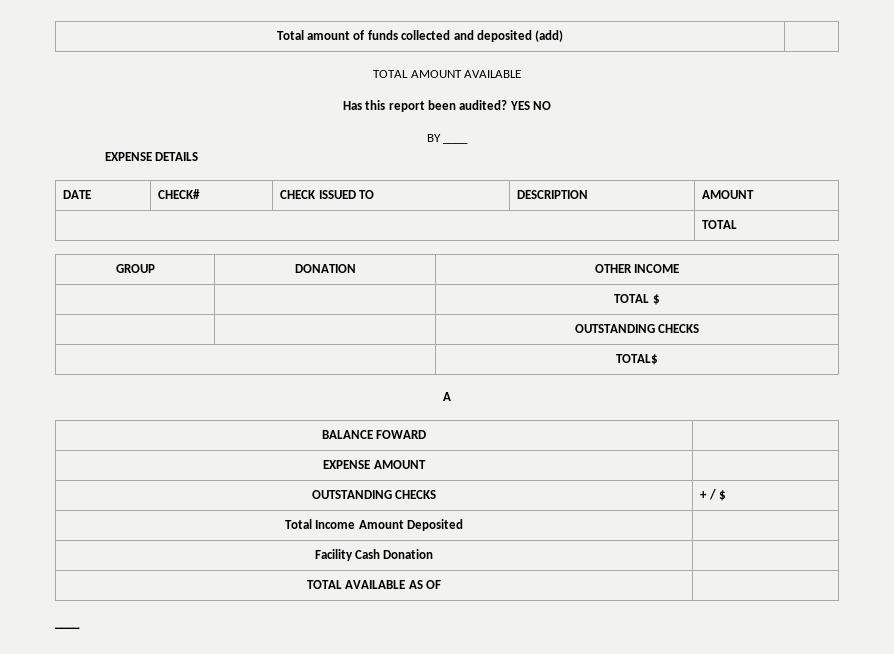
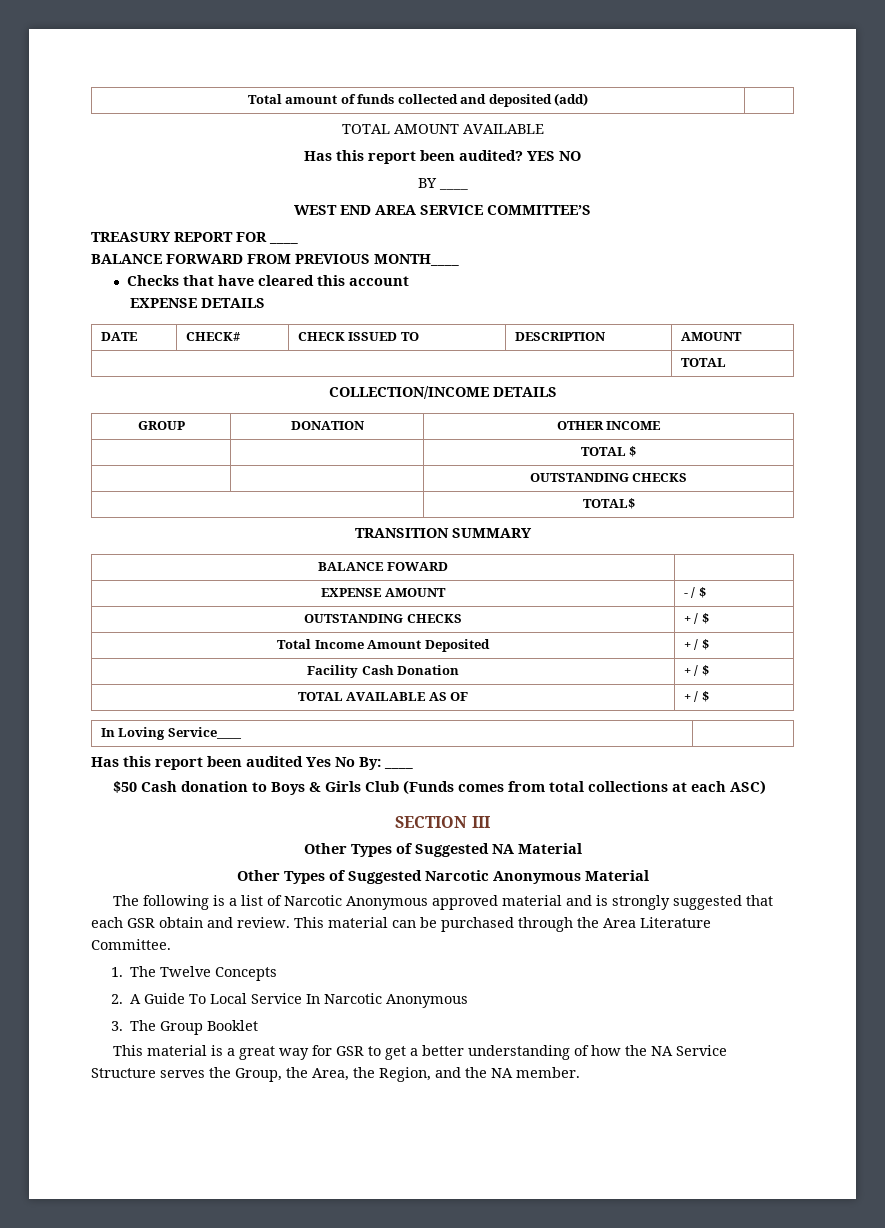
+ WEST END AREA SERVICE COMMITTEE’S
+ TREASURY REPORT FOR ____
+ BALANCE FORWARD FROM PREVIOUS MONTH____
+ Checks that have cleared this account
+ COLLECTION/INCOME DETAILS
- A
+ TRANSITION SUMMARY
- EXPENSE AMOUNT |
+ EXPENSE AMOUNT | - / $
- Total Income Amount Deposited |
+ Total Income Amount Deposited | + / $
- Facility Cash Donation |
+ Facility Cash Donation | + / $
- TOTAL AVAILABLE AS OF |
- ____
+ TOTAL AVAILABLE AS OF | + / $
+ In Loving Service____ |
+ Has this report been audited Yes No By: ____
+ $50 Cash donation to Boys & Girls Club (Funds comes from total collections at each ASC)
+ SECTION III
+ Other Types of Suggested NA Material
+ Other Types of Suggested Narcotic Anonymous Material
+ The following is a list of Narcotic Anonymous approved material and is strongly suggested that each GSR obtain and review. This material can be purchased through the Area Literature Committee.
+ 1. The Twelve Concepts
+ 2. A Guide To Local Service In Narcotic Anonymous
+ 3. The Group Booklet
+ This material is a great way for GSR to get a better understanding of how the NA Service Structure serves the Group, the Area, the Region, and the NA member.

